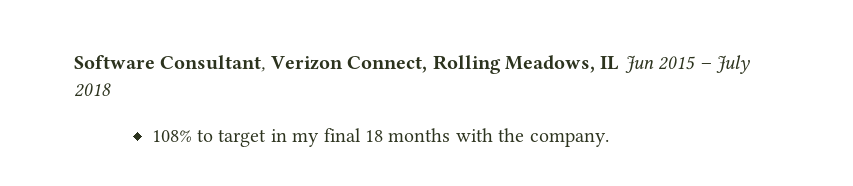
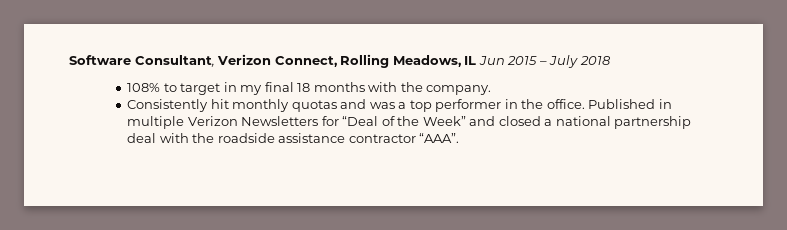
+ Consistently hit monthly quotas and was a top performer in the office. Published in multiple Verizon Newsletters for “Deal of the Week” and closed a national partnership deal with the roadside assistance contractor “AAA”.

